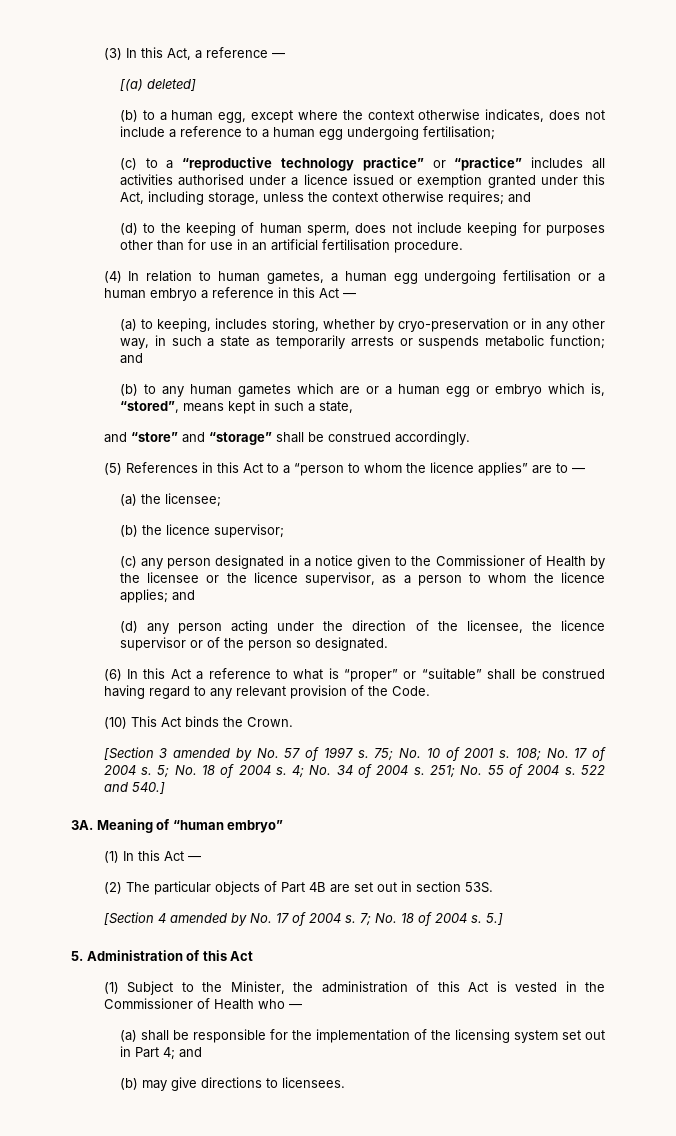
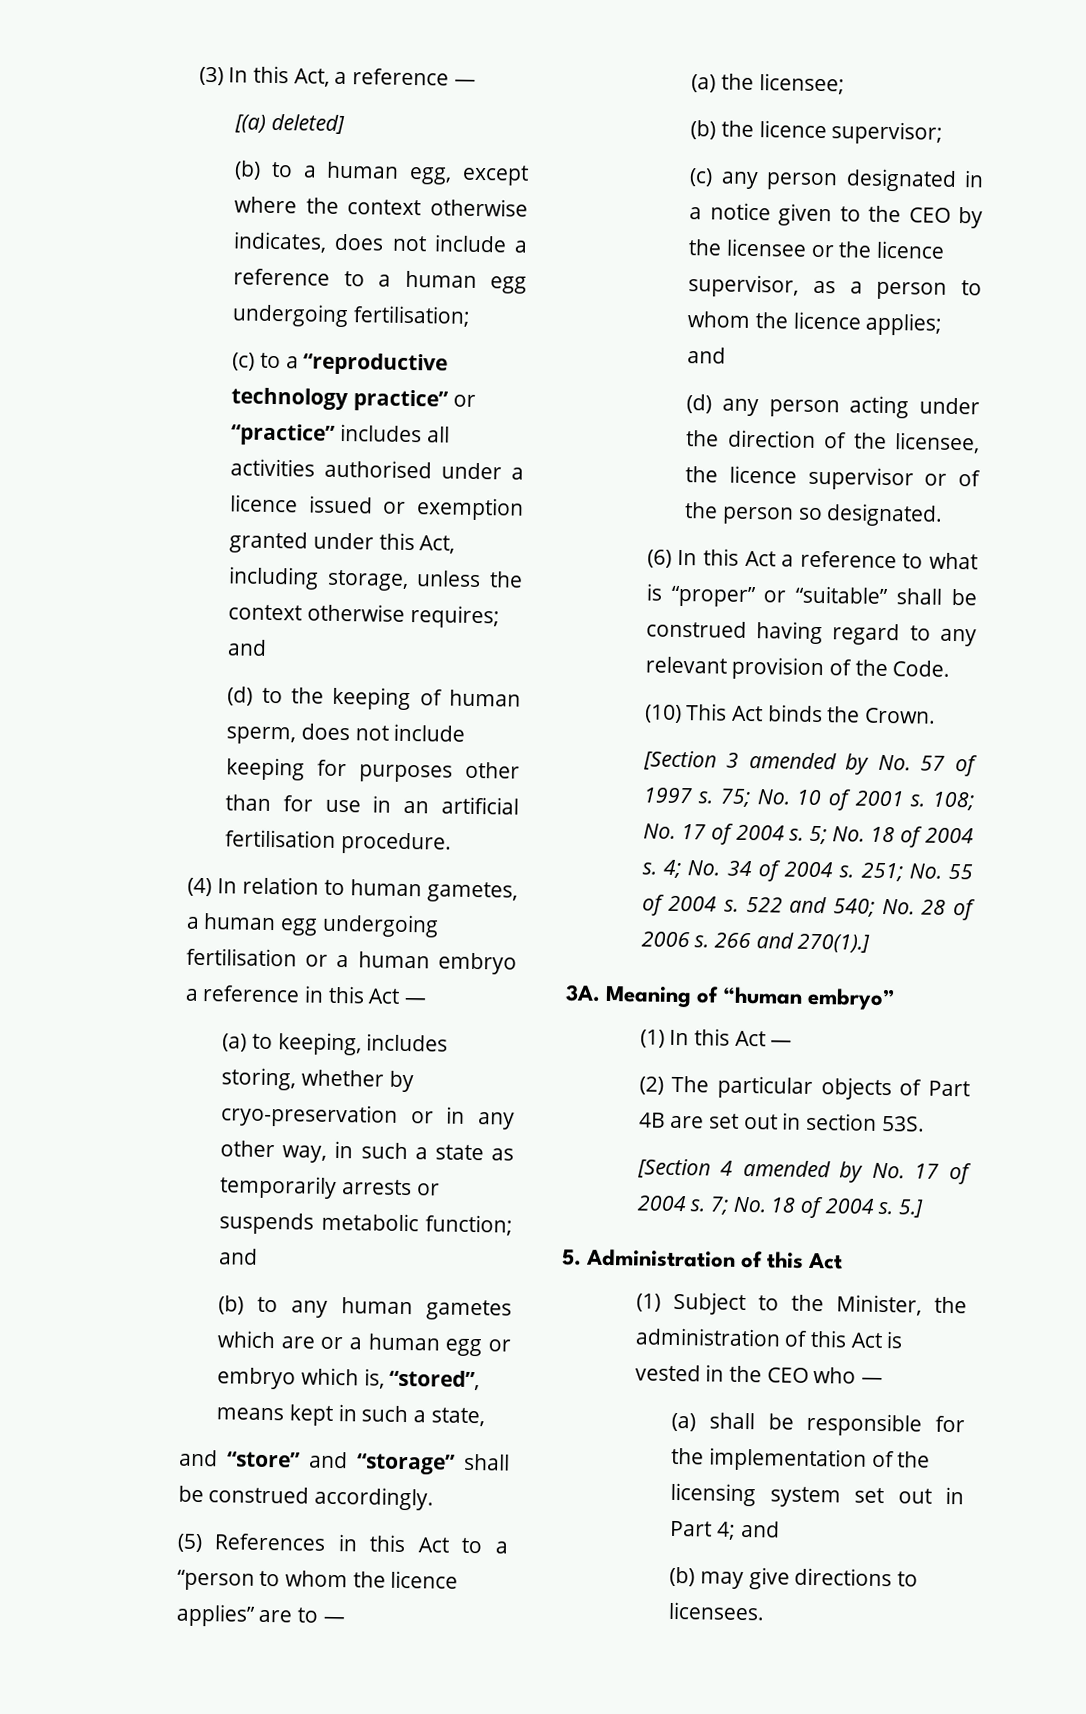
- (c) any person designated in a notice given to the Commissioner of Health by the licensee or the licence supervisor, as a person to whom the licence applies; and
+ (c) any person designated in a notice given to the CEO by the licensee or the licence supervisor, as a person to whom the licence applies; and
- 522 and 540.]
+ 522 and 540; No. 28 of 2006 s. 266 and 270(1).]
- (1) Subject to the Minister, the administration of this Act is vested in the Commissioner of Health who —
+ (1) Subject to the Minister, the administration of this Act is vested in the CEO who —

